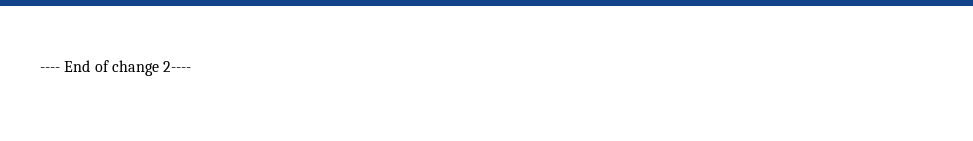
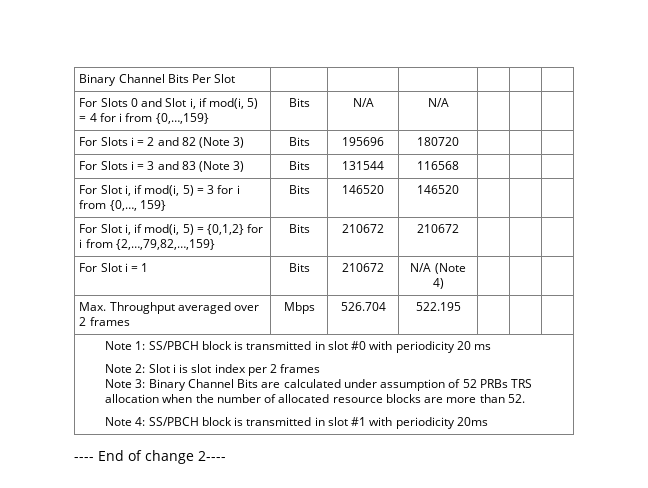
+ Binary Channel Bits Per Slot | | | | | |
+ For Slots 0 and Slot i, if mod(i, 5) = 4 for i from {0,…,159} | Bits | N/A | N/A | | |
+ For Slots i = 2 and 82 (Note 3) | Bits | 195696 | 180720 | | |
+ For Slots i = 3 and 83 (Note 3) | Bits | 131544 | 116568 | | |
+ For Slot i, if mod(i, 5) = 3 for i from {0,…, 159} | Bits | 146520 | 146520 | | |
+ For Slot i, if mod(i, 5) = {0,1,2} for i from {2,…,79,82,…,159} | Bits | 210672 | 210672 | | |
+ For Slot i = 1 | Bits | 210672 | N/A (Note 4) | | |
+ Max. Throughput averaged over 2 frames | Mbps | 526.704 | 522.195 | | |
+ Note 1: SS/PBCH block is transmitted in slot #0 with periodicity 20 ms
+ Note 2: Slot i is slot index per 2 frames
+ Note 3: Binary Channel Bits are calculated under assumption of 52 PRBs TRS allocation when the number of allocated resource blocks are more than 52.
+ Note 4: SS/PBCH block is transmitted in slot #1 with periodicity 20ms

